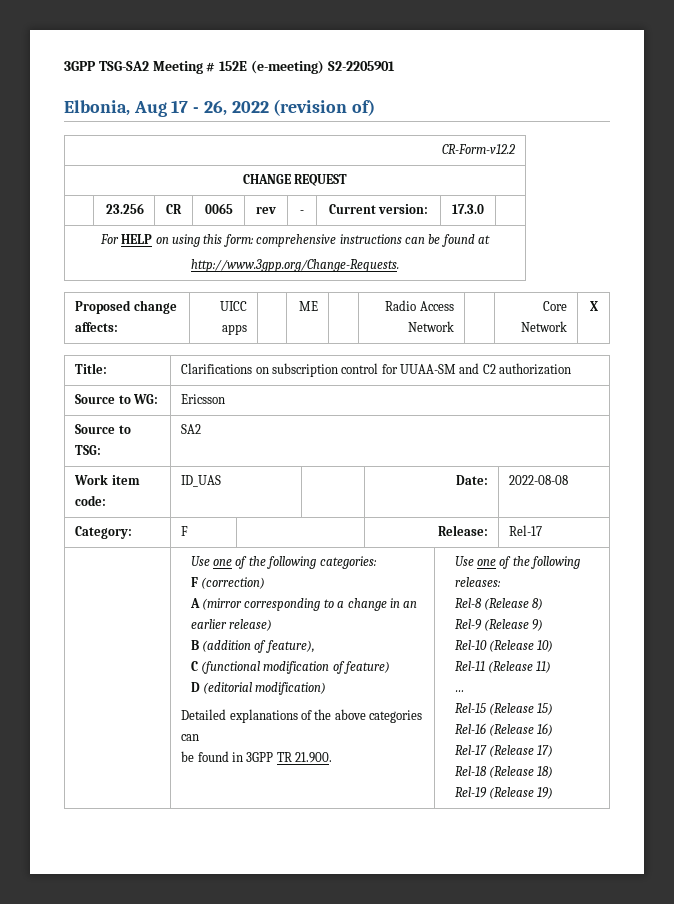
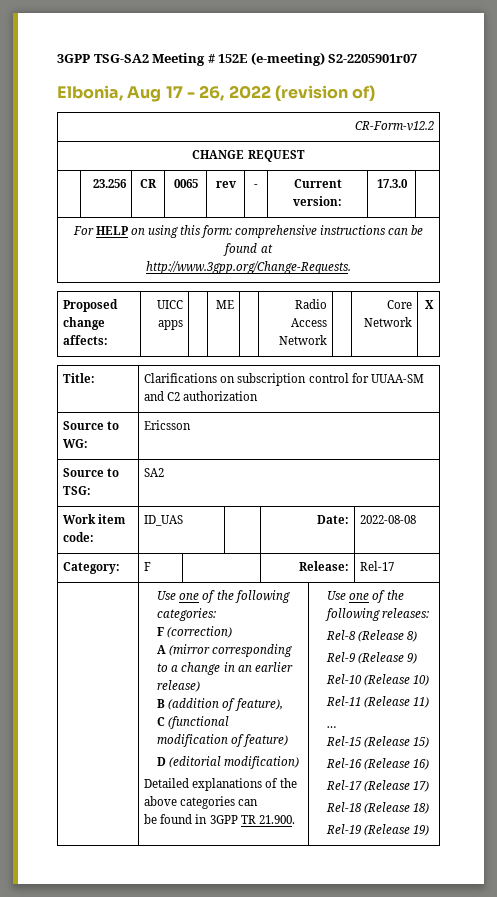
- 3GPP TSG-SA2 Meeting # 152E (e-meeting) S2-2205901
+ 3GPP TSG-SA2 Meeting # 152E (e-meeting) S2-2205901r07

